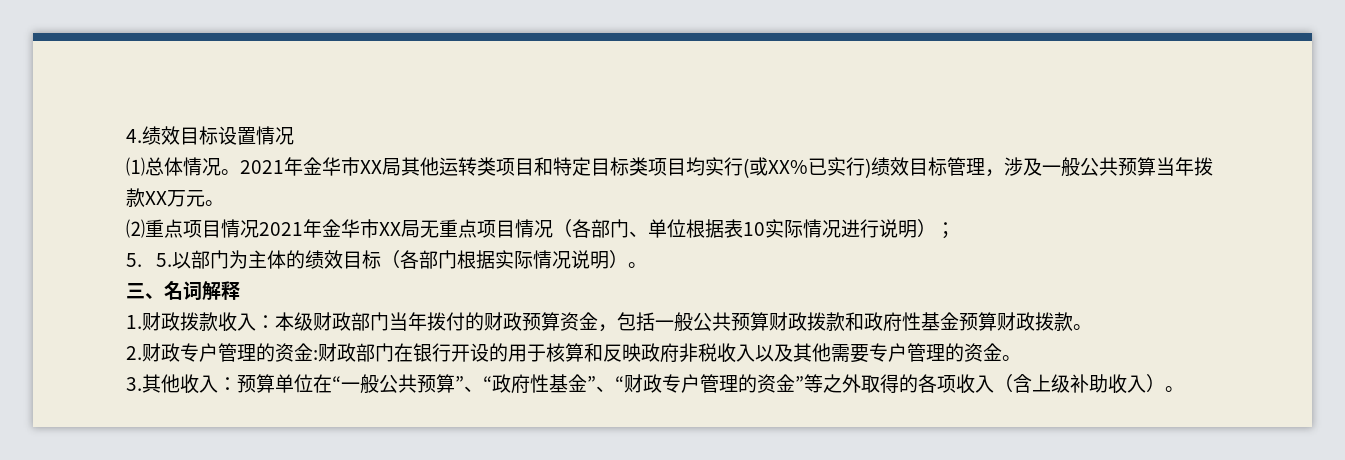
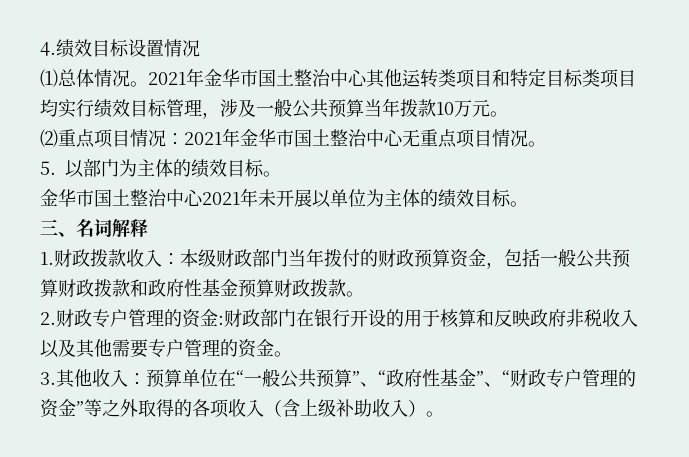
- 2021年金华市XX局其他运转类项目和特定目标类项目均实行(或XX%已实行)绩效目标管理，涉及一般公共预算当年拨款XX万元。
+ 2021年金华市国土整治中心其他运转类项目和特定目标类项目均实行绩效目标管理，涉及一般公共预算当年拨款10万元。
- ⑵重点项目情况2021年金华市XX局无重点项目情况（各部门、单位根据表10实际情况进行说明）；
- 5. 5.以部门为主体的绩效目标（各部门根据实际情况说明）。
+ ⑵重点项目情况：2021年金华市国土整治中心无重点项目情况。
+ 5.以部门为主体的绩效目标。
+ 金华市国土整治中心2021年未开展以单位为主体的绩效目标。

